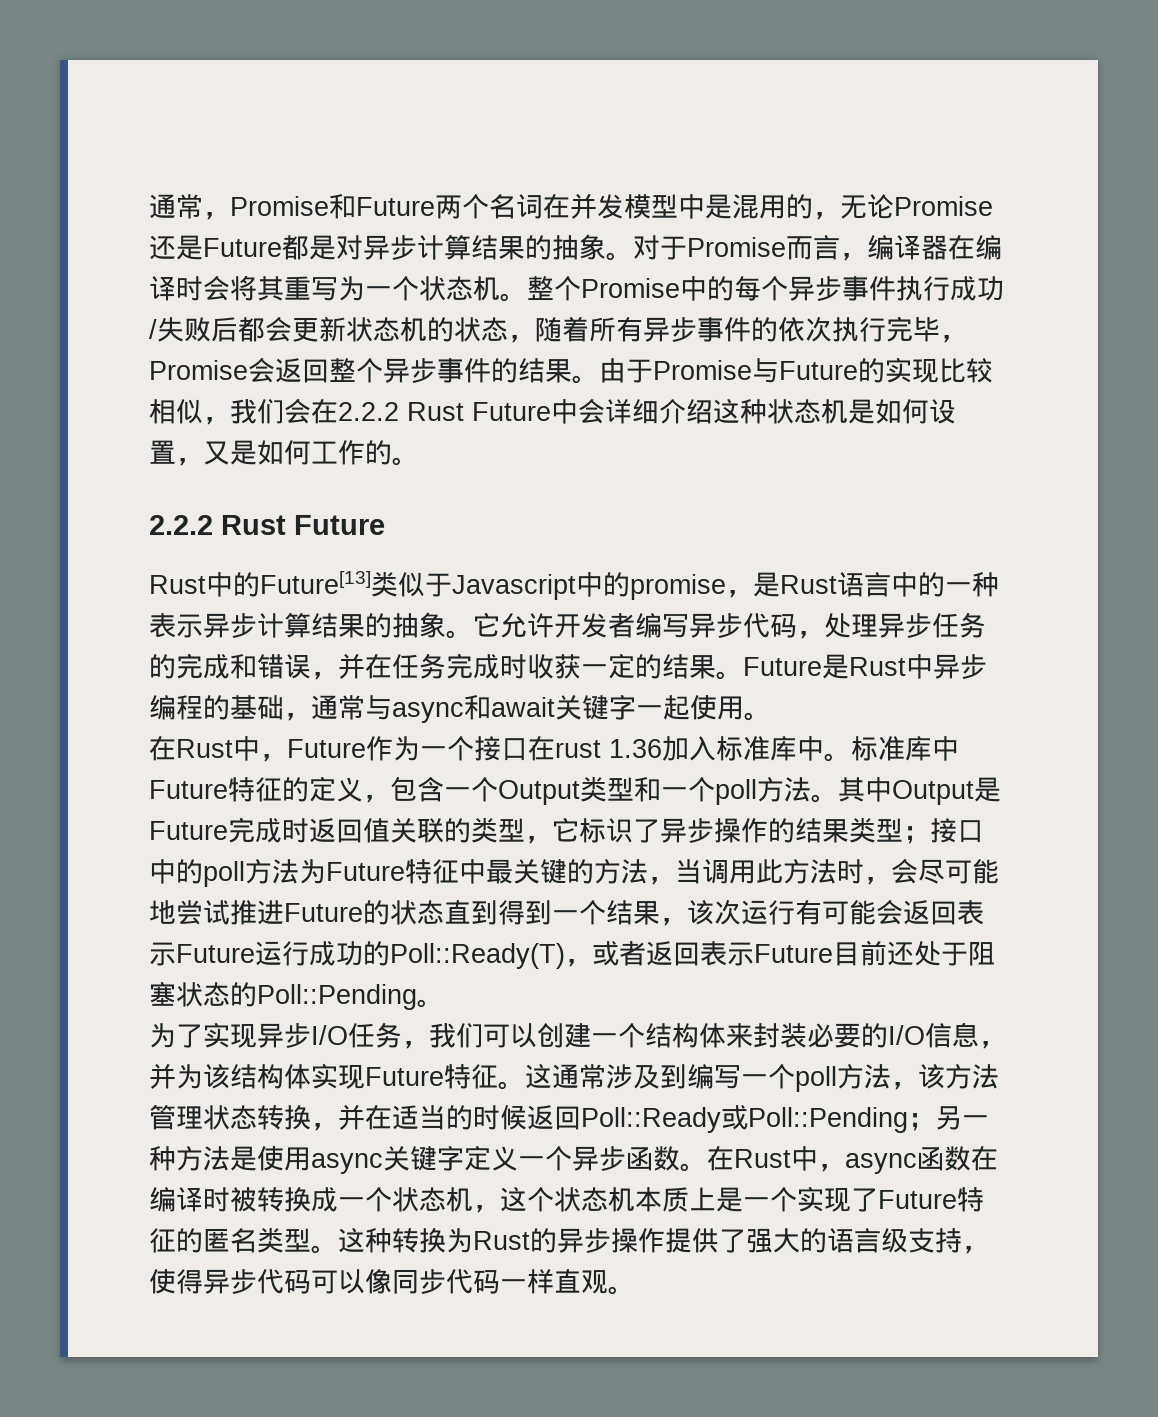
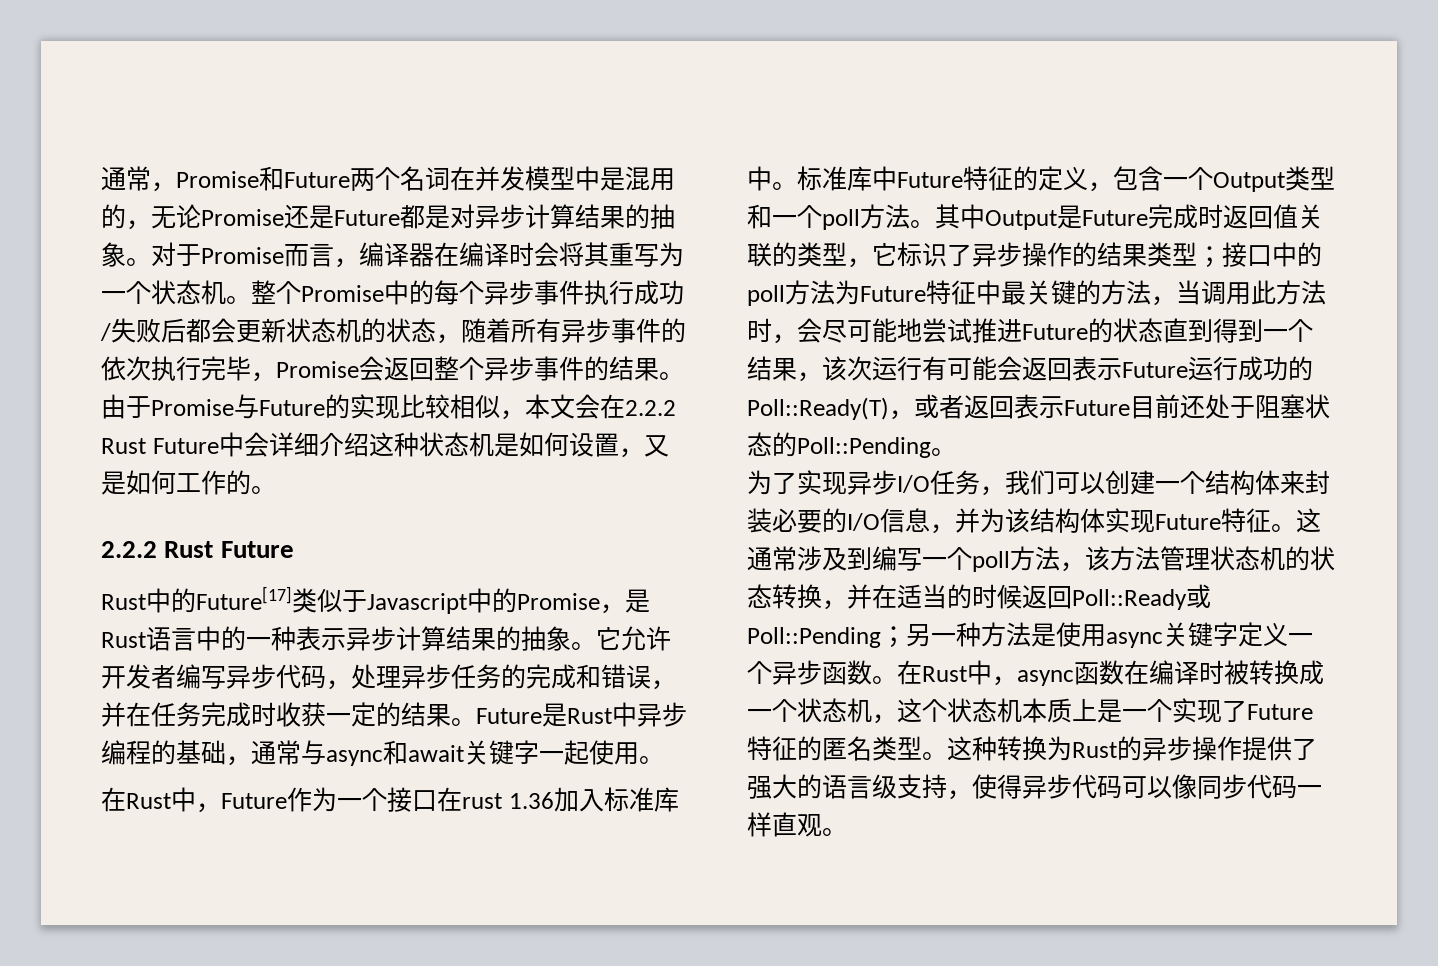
- 由于Promise与Future的实现比较相似，我们会在2.2.2 Rust Future中会详细介绍这种状态机是如何设置，又是如何工作的。
+ 由于Promise与Future的实现比较相似，本文会在2.2.2 Rust Future中会详细介绍这种状态机是如何设置，又是如何工作的。
- Rust中的Future[13]类似于Javascript中的promise，是Rust语言中的一种表示异步计算结果的抽象。
+ Rust中的Future[17]类似于Javascript中的Promise，是Rust语言中的一种表示异步计算结果的抽象。
- 这通常涉及到编写一个poll方法，该方法管理状态转换，并在适当的时候返回Poll::Ready或Poll::Pending；另一种方法是使用async关键字定义一个异步函数。
+ 这通常涉及到编写一个poll方法，该方法管理状态机的状态转换，并在适当的时候返回Poll::Ready或Poll::Pending；另一种方法是使用async关键字定义一个异步函数。

